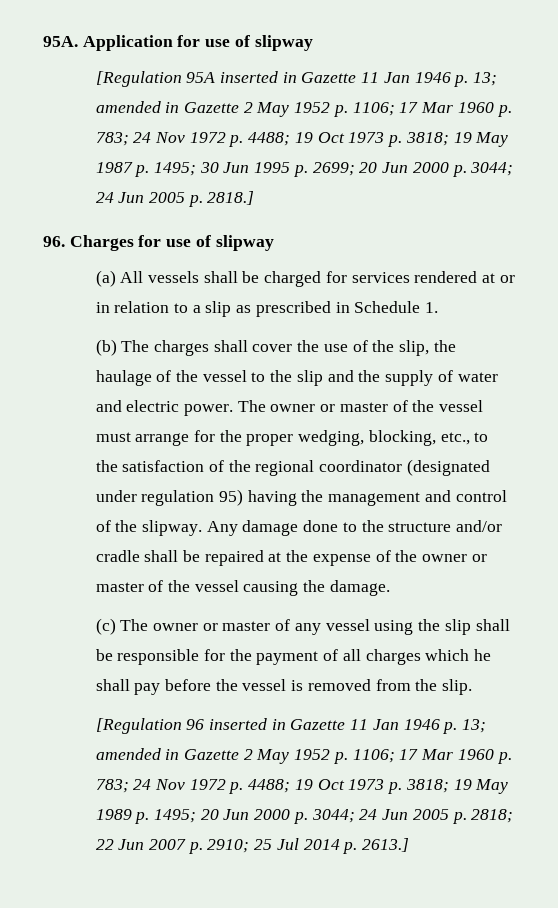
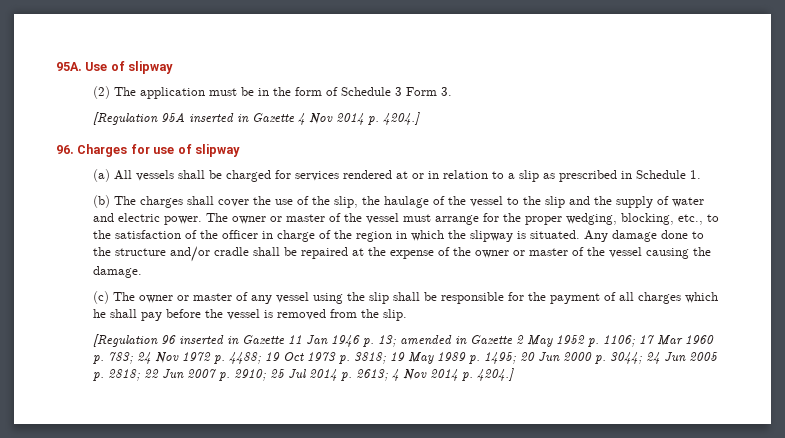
- Application for use of slipway
+ Use of slipway
+ (2) The application must be in the form of Schedule 3 Form 3.
- [Regulation 95A inserted in Gazette 11 Jan 1946 p. 13; amended in Gazette 2 May 1952 p. 1106; 17 Mar 1960 p. 783; 24 Nov 1972 p. 4488; 19 Oct 1973 p. 3818; 19 May 1987 p. 1495; 30 Jun 1995 p. 2699; 20 Jun 2000 p. 3044; 24 Jun 2005 p. 2818.]
+ [Regulation 95A inserted in Gazette 4 Nov 2014 p. 4204.]
- The owner or master of the vessel must arrange for the proper wedging, blocking, etc., to the satisfaction of the regional coordinator (designated under regulation 95) having the management and control of the slipway.
+ The owner or master of the vessel must arrange for the proper wedging, blocking, etc., to the satisfaction of the officer in charge of the region in which the slipway is situated.
- [Regulation 96 inserted in Gazette 11 Jan 1946 p. 13; amended in Gazette 2 May 1952 p. 1106; 17 Mar 1960 p. 783; 24 Nov 1972 p. 4488; 19 Oct 1973 p. 3818; 19 May 1989 p. 1495; 20 Jun 2000 p. 3044; 24 Jun 2005 p. 2818; 22 Jun 2007 p. 2910; 25 Jul 2014 p. 2613.]
+ [Regulation 96 inserted in Gazette 11 Jan 1946 p. 13; amended in Gazette 2 May 1952 p. 1106; 17 Mar 1960 p. 783; 24 Nov 1972 p. 4488; 19 Oct 1973 p. 3818; 19 May 1989 p. 1495; 20 Jun 2000 p. 3044; 24 Jun 2005 p. 2818; 22 Jun 2007 p. 2910; 25 Jul 2014 p. 2613; 4 Nov 2014 p. 4204.]

